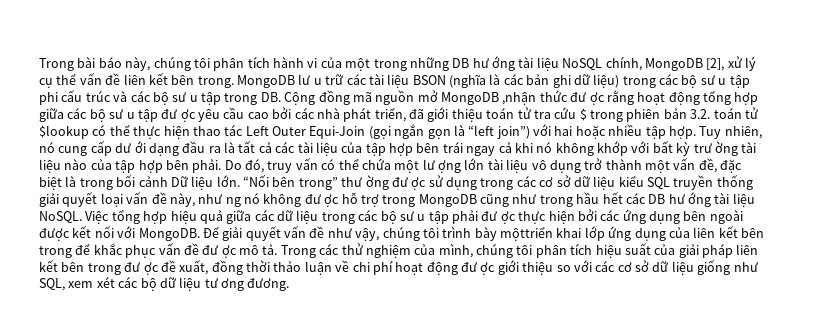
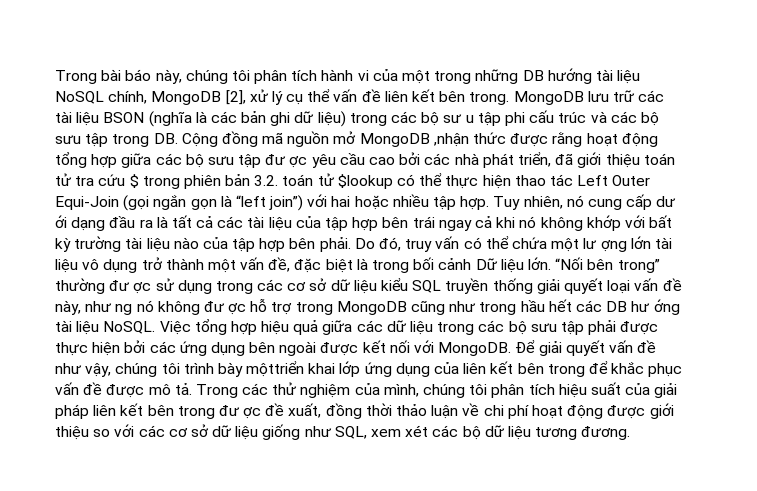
- Trong bài báo này, chúng tôi phân tích hành vi của một trong những DB hư ớng tài liệu NoSQL chính, MongoDB [2], xử lý cụ thể vấn đề liên kết bên trong.
+ Trong bài báo này, chúng tôi phân tích hành vi của một trong những DB hướng tài liệu NoSQL chính, MongoDB [2], xử lý cụ thể vấn đề liên kết bên trong.
- MongoDB lư u trữ các tài liệu BSON (nghĩa là các bản ghi dữ liệu) trong các bộ sư u tập phi cấu trúc và các bộ sư u tập trong DB. Cộng đồng mã nguồn mở MongoDB ,nhận thức đư ợc rằng hoạt động tổng hợp giữa các bộ sư u tập đư ợc yêu cầu cao bởi các nhà phát triển, đã giới thiệu toán tử tra cứu $ trong phiên bản 3.2. toán tử $lookup có thể thực hiện thao tác Left Outer Equi-Join (gọi ngắn gọn là “left join”) với hai hoặc nhiều tập hợp.
+ MongoDB lưu trữ các tài liệu BSON (nghĩa là các bản ghi dữ liệu) trong các bộ sư u tập phi cấu trúc và các bộ sưu tập trong DB. Cộng đồng mã nguồn mở MongoDB ,nhận thức được rằng hoạt động tổng hợp giữa các bộ sưu tập đư ợc yêu cầu cao bởi các nhà phát triển, đã giới thiệu toán tử tra cứu $ trong phiên bản 3.2. toán tử $lookup có thể thực hiện thao tác Left Outer Equi-Join (gọi ngắn gọn là “left join”) với hai hoặc nhiều tập hợp.
- Tuy nhiên, nó cung cấp dư ới dạng đầu ra là tất cả các tài liệu của tập hợp bên trái ngay cả khi nó không khớp với bất kỳ trư ờng tài liệu nào của tập hợp bên phải.
+ Tuy nhiên, nó cung cấp dư ới dạng đầu ra là tất cả các tài liệu của tập hợp bên trái ngay cả khi nó không khớp với bất kỳ trường tài liệu nào của tập hợp bên phải.
- “Nối bên trong” thư ờng đư ợc sử dụng trong các cơ sở dữ liệu kiểu SQL truyền thống giải quyết loại vấn đề này, như ng nó không đư ợc hỗ trợ trong MongoDB cũng như trong hầu hết các DB hư ớng tài liệu NoSQL.
+ “Nối bên trong” thường đư ợc sử dụng trong các cơ sở dữ liệu kiểu SQL truyền thống giải quyết loại vấn đề này, như ng nó không đư ợc hỗ trợ trong MongoDB cũng như trong hầu hết các DB hư ớng tài liệu NoSQL.
- Việc tổng hợp hiệu quả giữa các dữ liệu trong các bộ sư u tập phải đư ợc thực hiện bởi các ứng dụng bên ngoài được kết nối với MongoDB.
+ Việc tổng hợp hiệu quả giữa các dữ liệu trong các bộ sưu tập phải được thực hiện bởi các ứng dụng bên ngoài được kết nối với MongoDB.
- Để giải quyết vấn đề như vậy, chúng tôi trình bày mộttriển khai lớp ứng dụng của liên kết bên trong để khắc phục vấn đề đư ợc mô tả.
+ Để giải quyết vấn đề như vậy, chúng tôi trình bày mộttriển khai lớp ứng dụng của liên kết bên trong để khắc phục vấn đề được mô tả.
- Trong các thử nghiệm của mình, chúng tôi phân tích hiệu suất của giải pháp liên kết bên trong đư ợc đề xuất, đồng thời thảo luận về chi phí hoạt động đư ợc giới thiệu so với các cơ sở dữ liệu giống như SQL, xem xét các bộ dữ liệu tư ơng đương.
+ Trong các thử nghiệm của mình, chúng tôi phân tích hiệu suất của giải pháp liên kết bên trong đư ợc đề xuất, đồng thời thảo luận về chi phí hoạt động được giới thiệu so với các cơ sở dữ liệu giống như SQL, xem xét các bộ dữ liệu tương đương.

